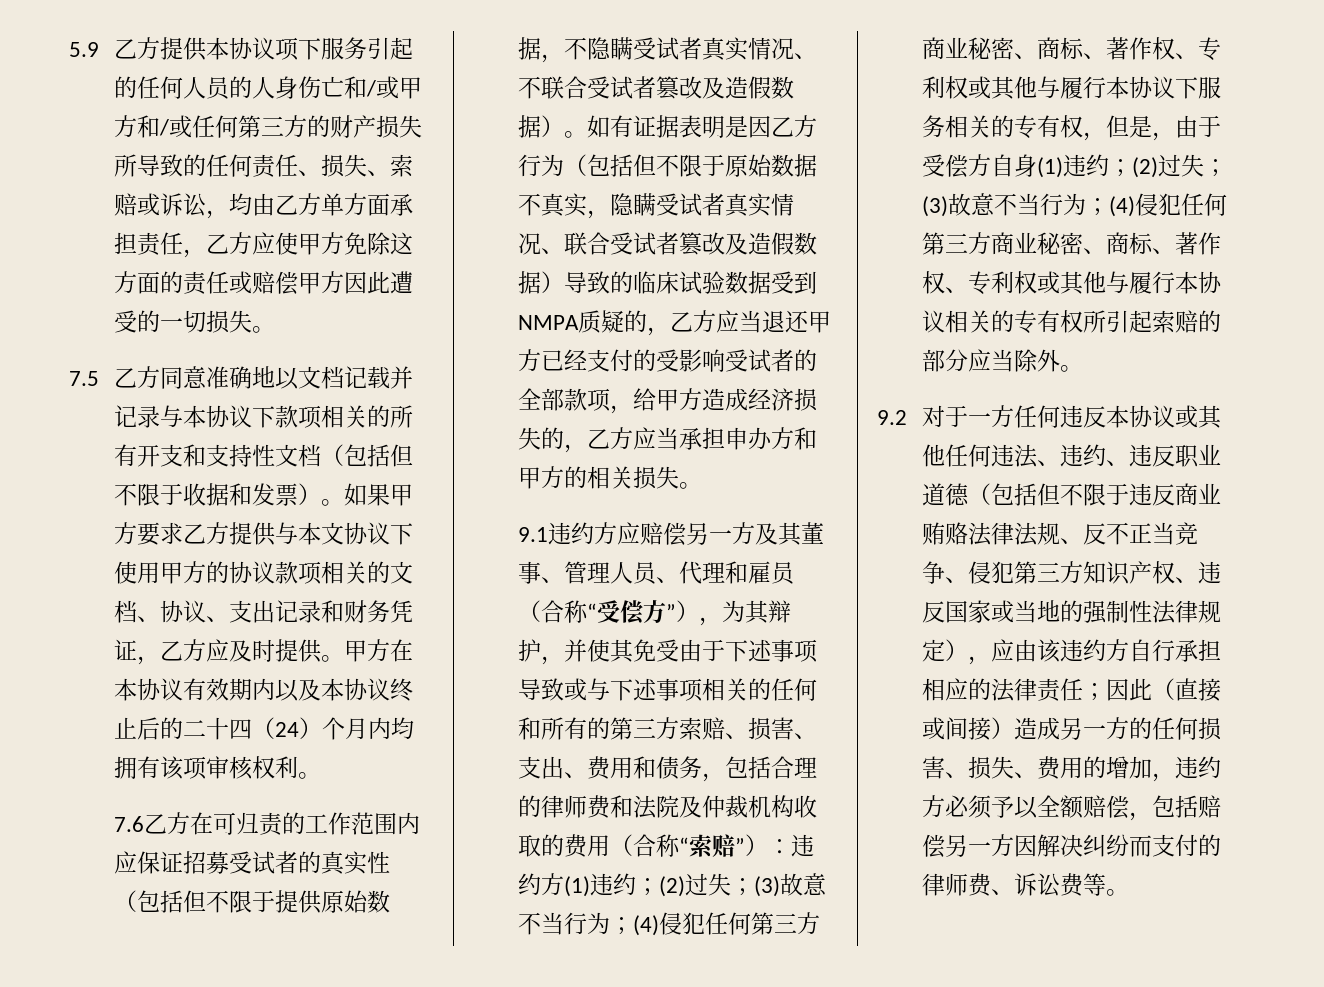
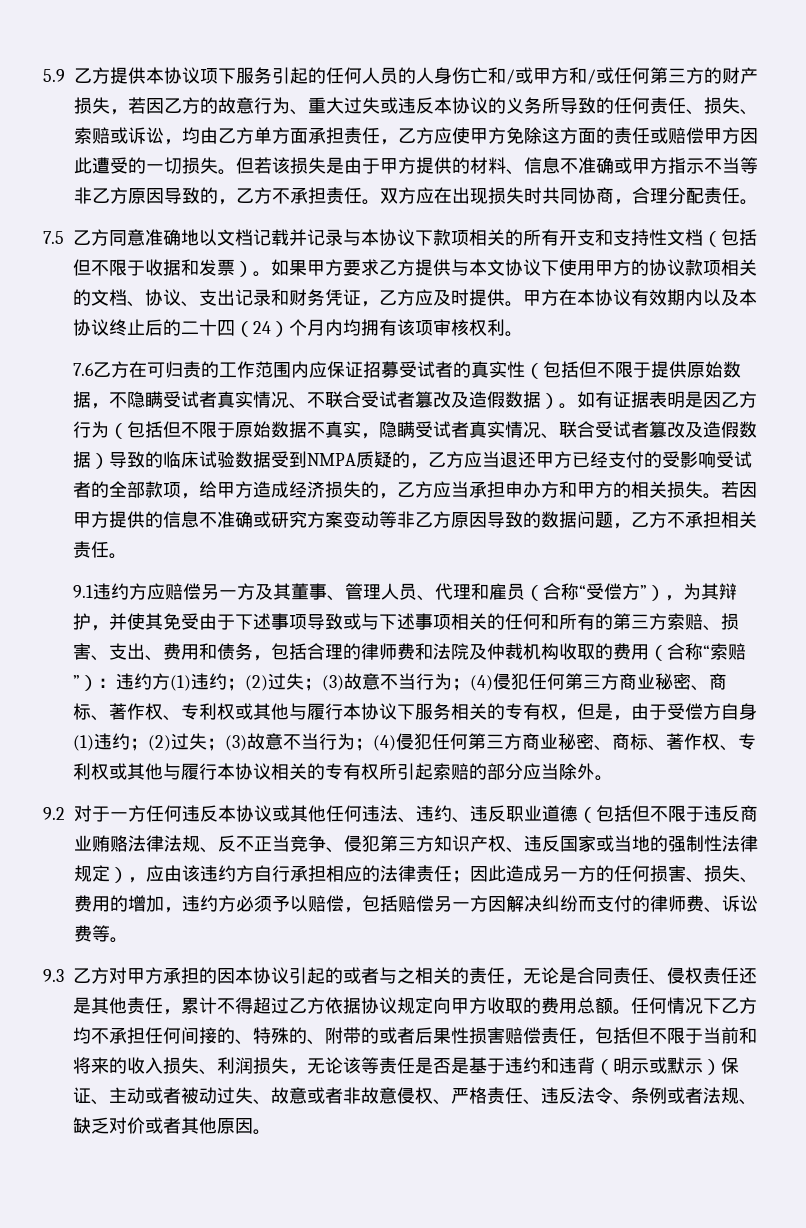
- 5.9乙方提供本协议项下服务引起的任何人员的人身伤亡和/或甲方和/或任何第三方的财产损失所导致的任何责任、损失、索赔或诉讼，均由乙方单方面承担责任，乙方应使甲方免除这方面的责任或赔偿甲方因此遭受的一切损失。
+ 5.9乙方提供本协议项下服务引起的任何人员的人身伤亡和/或甲方和/或任何第三方的财产损失，若因乙方的故意行为、重大过失或违反本协议的义务所导致的任何责任、损失、索赔或诉讼，均由乙方单方面承担责任，乙方应使甲方免除这方面的责任或赔偿甲方因此遭受的一切损失。但若该损失是由于甲方提供的材料、信息不准确或甲方指示不当等非乙方原因导致的，乙方不承担责任。双方应在出现损失时共同协商，合理分配责任。
+ 若因甲方提供的信息不准确或研究方案变动等非乙方原因导致的数据问题，乙方不承担相关责任。
- 因此（直接或间接）造成另一方的任何损害、损失、费用的增加，违约方必须予以全额赔偿，包括赔偿另一方因解决纠纷而支付的律师费、诉讼费等。
+ 因此造成另一方的任何损害、损失、费用的增加，违约方必须予以赔偿，包括赔偿另一方因解决纠纷而支付的律师费、诉讼费等。
+ 9.3乙方对甲方承担的因本协议引起的或者与之相关的责任，无论是合同责任、侵权责任还是其他责任，累计不得超过乙方依据协议规定向甲方收取的费用总额。任何情况下乙方均不承担任何间接的、特殊的、附带的或者后果性损害赔偿责任，包括但不限于当前和将来的收入损失、利润损失，无论该等责任是否是基于违约和违背（明示或默示）保证、主动或者被动过失、故意或者非故意侵权、严格责任、违反法令、条例或者法规、缺乏对价或者其他原因。

